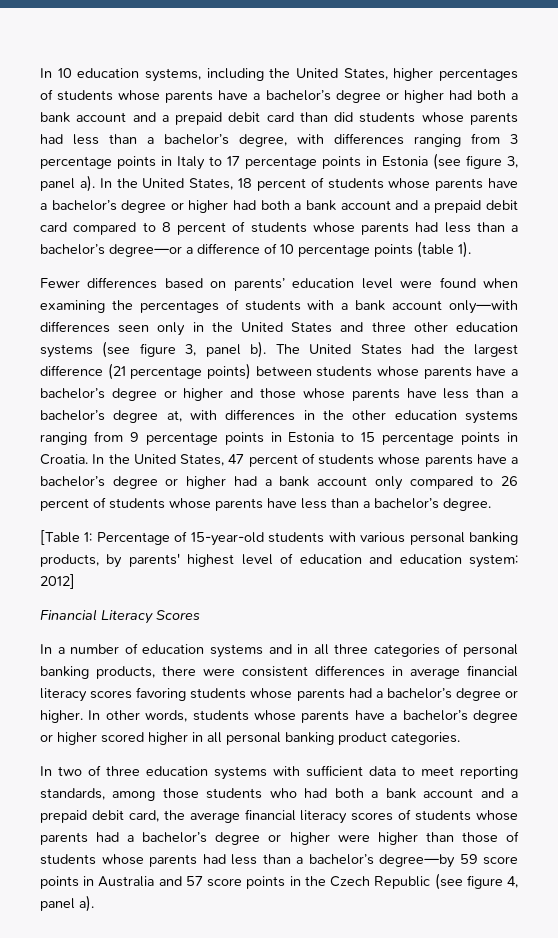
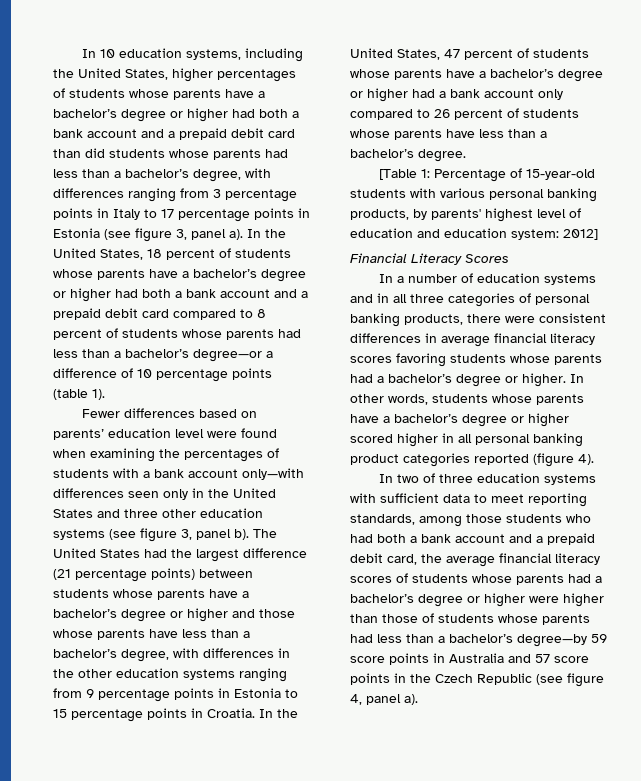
- The United States had the largest difference (21 percentage points) between students whose parents have a bachelor’s degree or higher and those whose parents have less than a bachelor’s degree at, with differences in the other education systems ranging from 9 percentage points in Estonia to 15 percentage points in Croatia.
+ The United States had the largest difference (21 percentage points) between students whose parents have a bachelor’s degree or higher and those whose parents have less than a bachelor’s degree, with differences in the other education systems ranging from 9 percentage points in Estonia to 15 percentage points in Croatia.
- In other words, students whose parents have a bachelor’s degree or higher scored higher in all personal banking product categories.
+ In other words, students whose parents have a bachelor’s degree or higher scored higher in all personal banking product categories reported (figure 4).

